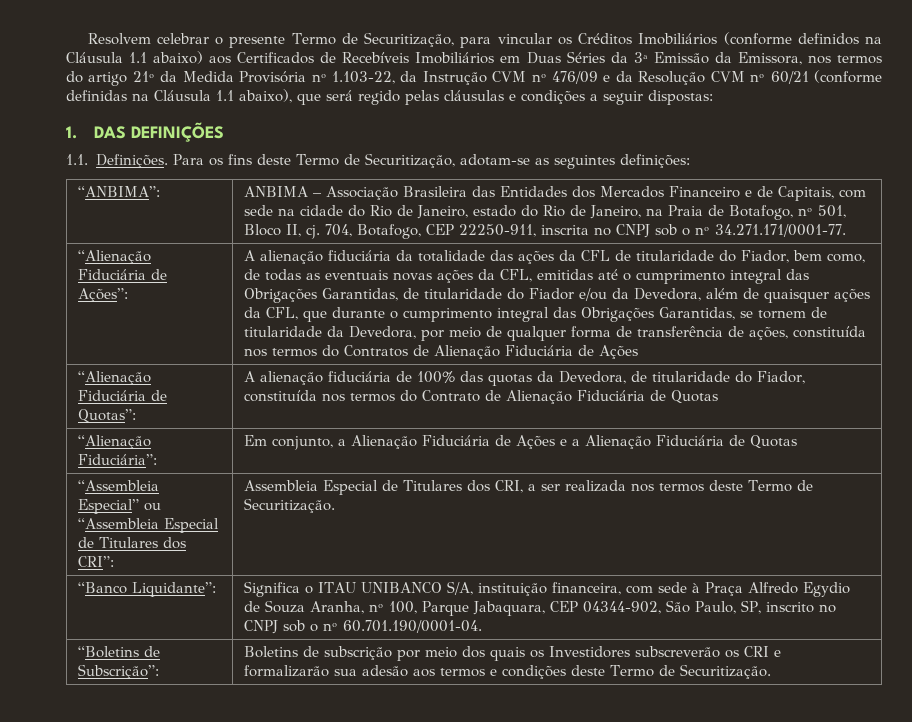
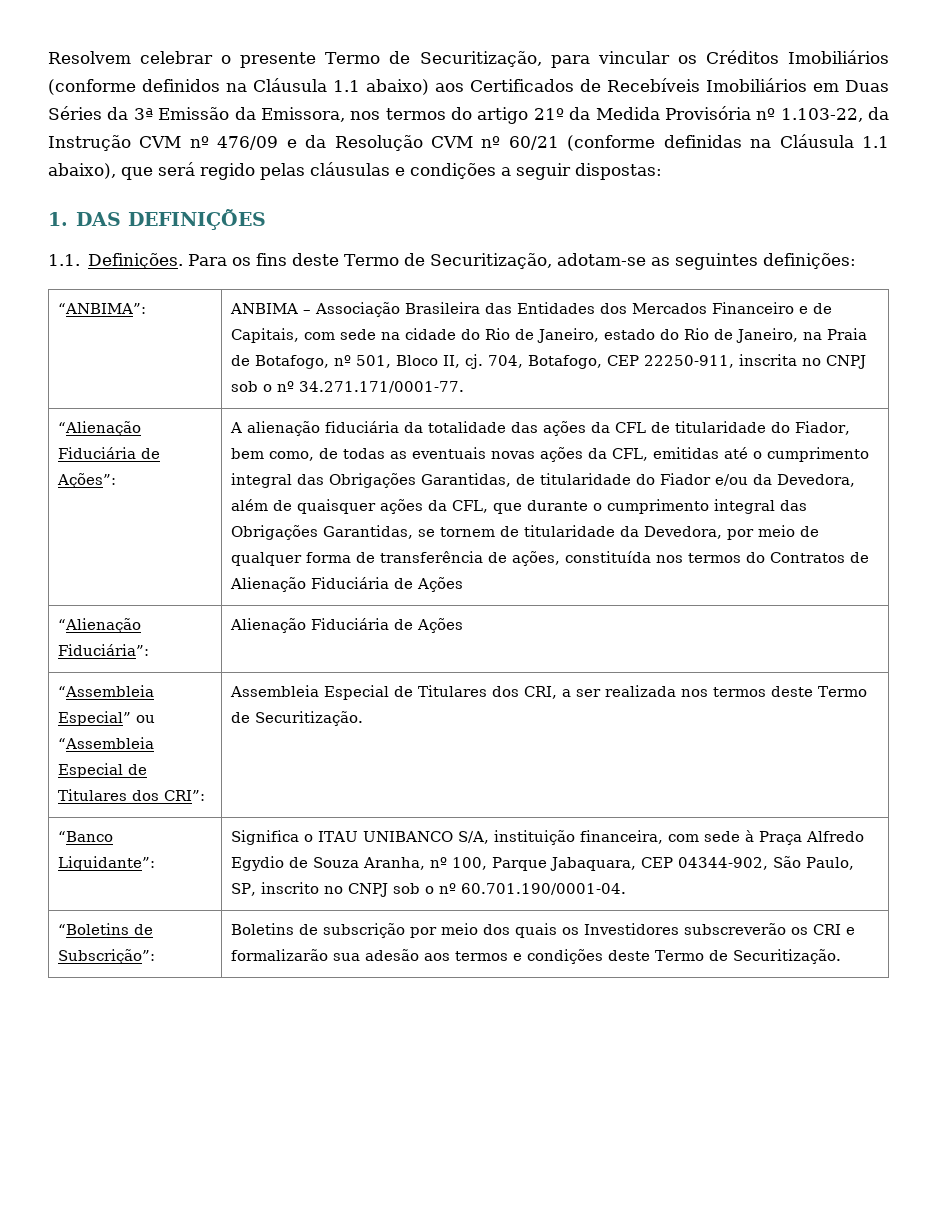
- “Alienação Fiduciária de Quotas”: | A alienação fiduciária de 100% das quotas da Devedora, de titularidade do Fiador, constituída nos termos do Contrato de Alienação Fiduciária de Quotas
- “Alienação Fiduciária”: | Em conjunto, a Alienação Fiduciária de Ações e a Alienação Fiduciária de Quotas
+ “Alienação Fiduciária”: | Alienação Fiduciária de Ações

